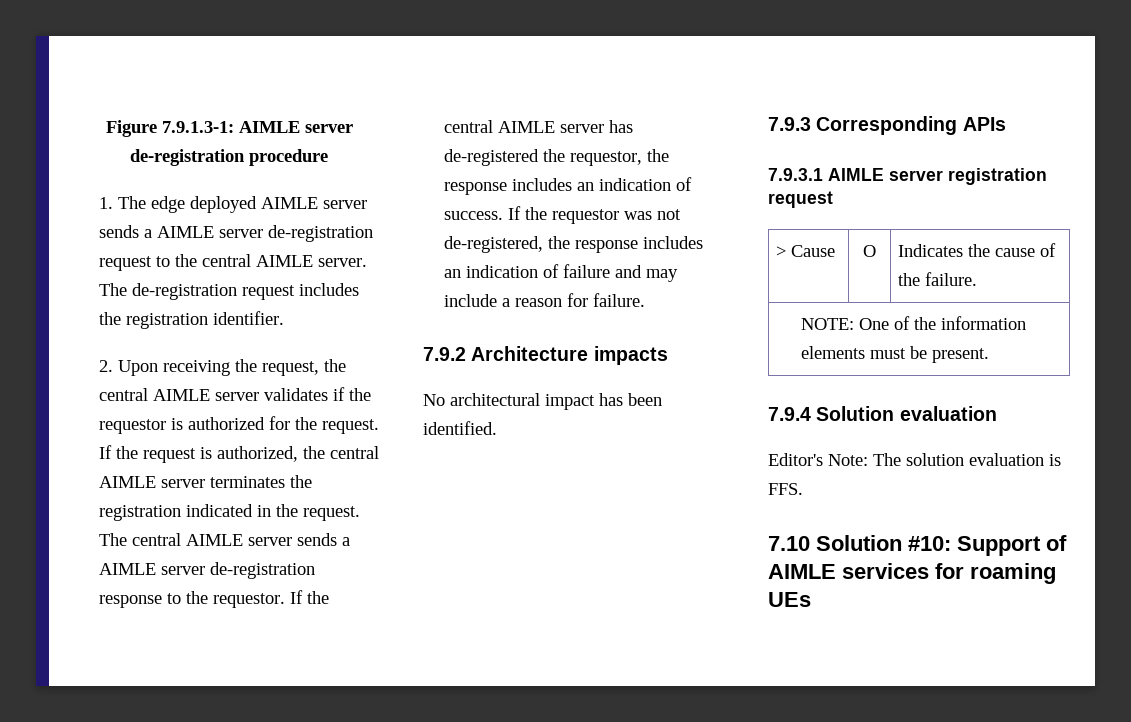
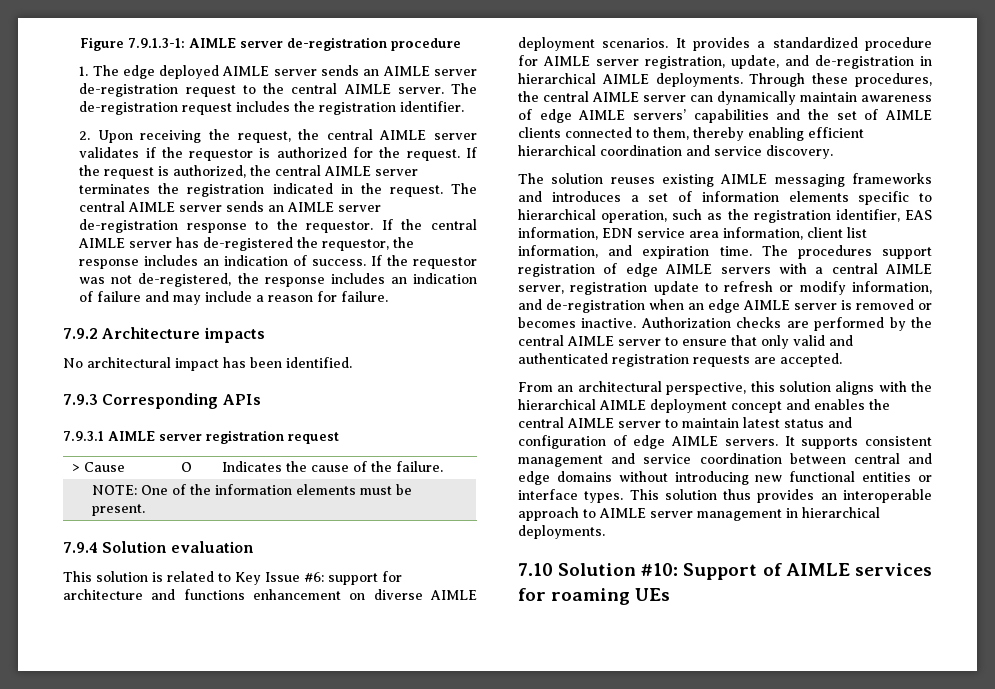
- 1. The edge deployed AIMLE server sends a AIMLE server de-registration request to the central AIMLE server.
+ 1. The edge deployed AIMLE server sends an AIMLE server de-registration request to the central AIMLE server.
- The central AIMLE server sends a AIMLE server de-registration response to the requestor.
+ The central AIMLE server sends an AIMLE server de-registration response to the requestor.
- Editor's Note: The solution evaluation is FFS.
+ This solution is related to Key Issue #6: support for architecture and functions enhancement on diverse AIMLE deployment scenarios. It provides a standardized procedure for AIMLE server registration, update, and de-registration in hierarchical AIMLE deployments. Through these procedures, the central AIMLE server can dynamically maintain awareness of edge AIMLE servers’ capabilities and the set of AIMLE clients connected to them, thereby enabling efficient hierarchical coordination and service discovery.
+ The solution reuses existing AIMLE messaging frameworks and introduces a set of information elements specific to hierarchical operation, such as the registration identifier, EAS information, EDN service area information, client list information, and expiration time. The procedures support registration of edge AIMLE servers with a central AIMLE server, registration update to refresh or modify information, and de-registration when an edge AIMLE server is removed or becomes inactive. Authorization checks are performed by the central AIMLE server to ensure that only valid and authenticated registration requests are accepted.
+ From an architectural perspective, this solution aligns with the hierarchical AIMLE deployment concept and enables the central AIMLE server to maintain latest status and configuration of edge AIMLE servers. It supports consistent management and service coordination between central and edge domains without introducing new functional entities or interface types. This solution thus provides an interoperable approach to AIMLE server management in hierarchical deployments.

